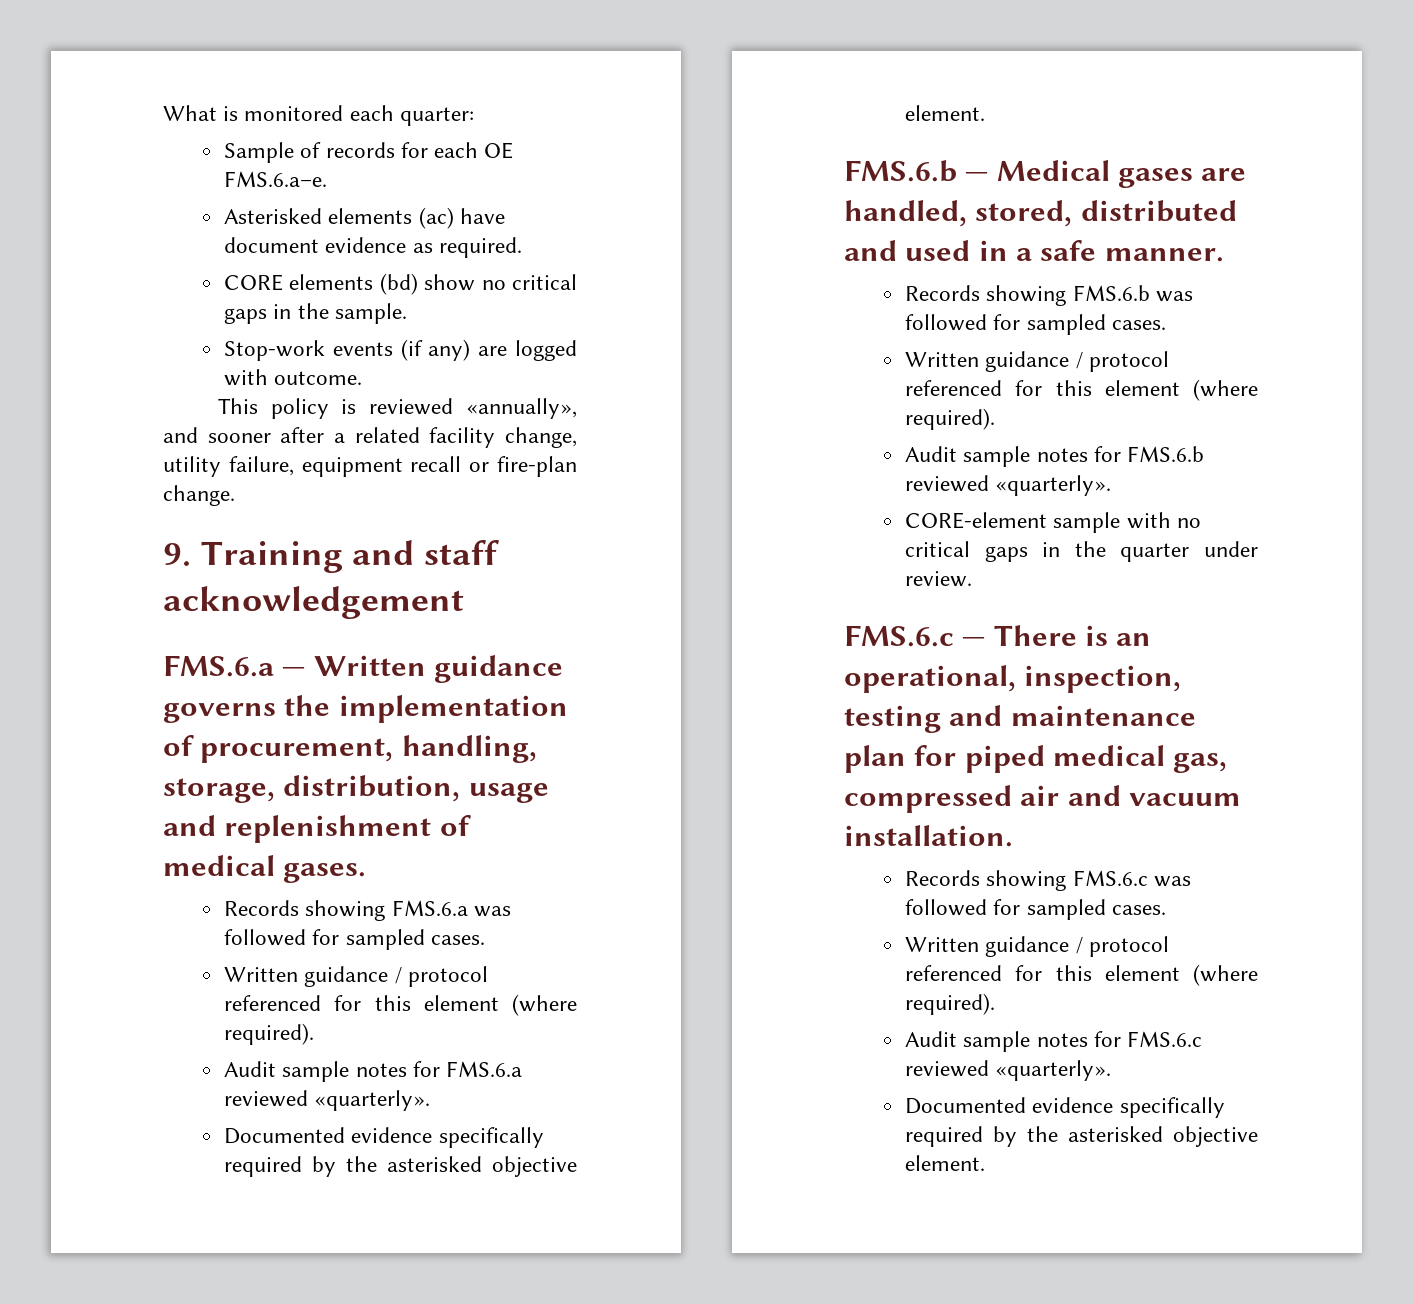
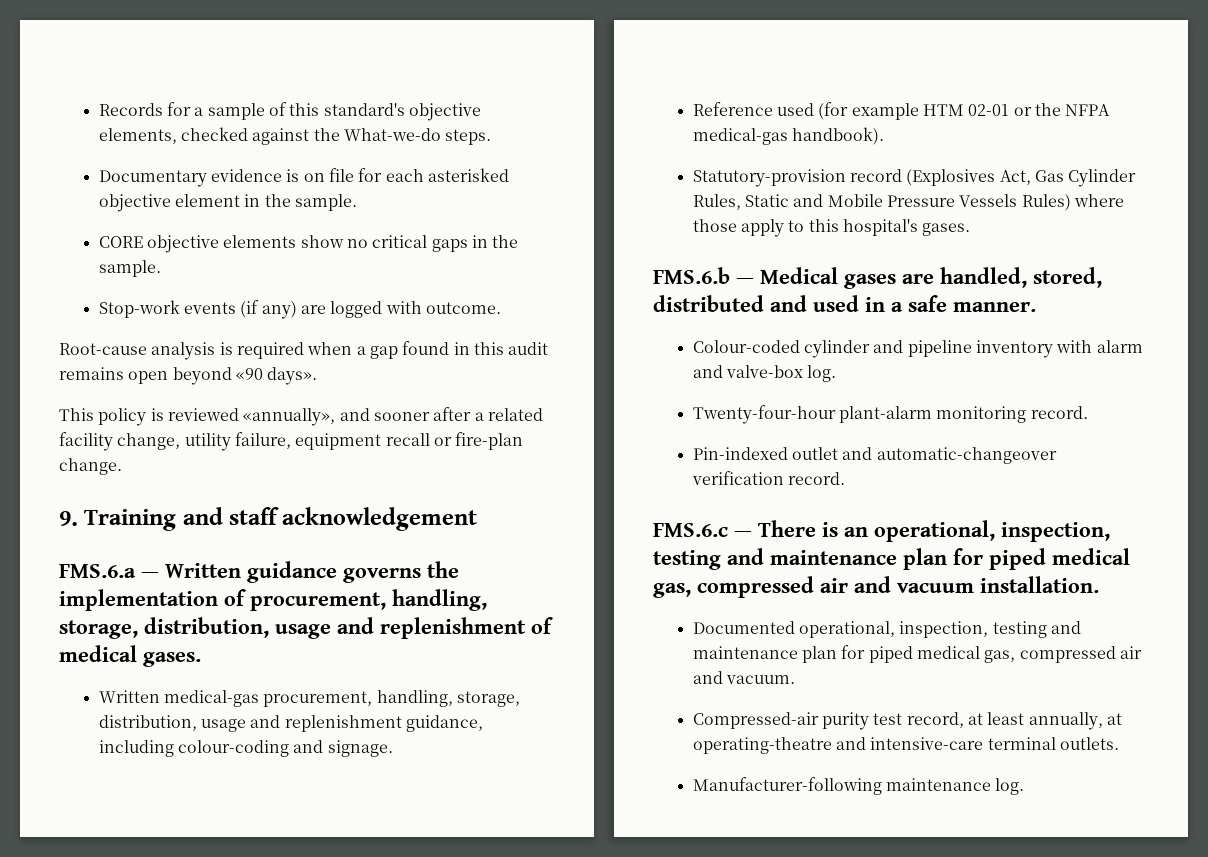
- What is monitored each quarter:
- Sample of records for each OE FMS.6.a–e.
- Asterisked elements (ac) have document evidence as required.
+ Records for a sample of this standard's objective elements, checked against the What-we-do steps.
+ Documentary evidence is on file for each asterisked objective element in the sample.
- CORE elements (bd) show no critical gaps in the sample.
+ CORE objective elements show no critical gaps in the sample.
+ Root-cause analysis is required when a gap found in this audit remains open beyond «90 days».
- Records showing FMS.6.a was followed for sampled cases.
- Written guidance / protocol referenced for this element (where required).
- Audit sample notes for FMS.6.a reviewed «quarterly».
- Documented evidence specifically required by the asterisked objective element.
+ Written medical-gas procurement, handling, storage, distribution, usage and replenishment guidance, including colour-coding and signage.
+ Reference used (for example HTM 02-01 or the NFPA medical-gas handbook).
+ Statutory-provision record (Explosives Act, Gas Cylinder Rules, Static and Mobile Pressure Vessels Rules) where those apply to this hospital's gases.
- Records showing FMS.6.b was followed for sampled cases.
- Written guidance / protocol referenced for this element (where required).
- Audit sample notes for FMS.6.b reviewed «quarterly».
- CORE-element sample with no critical gaps in the quarter under review.
+ Colour-coded cylinder and pipeline inventory with alarm and valve-box log.
+ Twenty-four-hour plant-alarm monitoring record.
+ Pin-indexed outlet and automatic-changeover verification record.
- Records showing FMS.6.c was followed for sampled cases.
- Written guidance / protocol referenced for this element (where required).
- Audit sample notes for FMS.6.c reviewed «quarterly».
- Documented evidence specifically required by the asterisked objective element.
+ Documented operational, inspection, testing and maintenance plan for piped medical gas, compressed air and vacuum.
+ Compressed-air purity test record, at least annually, at operating-theatre and intensive-care terminal outlets.
+ Manufacturer-following maintenance log.

